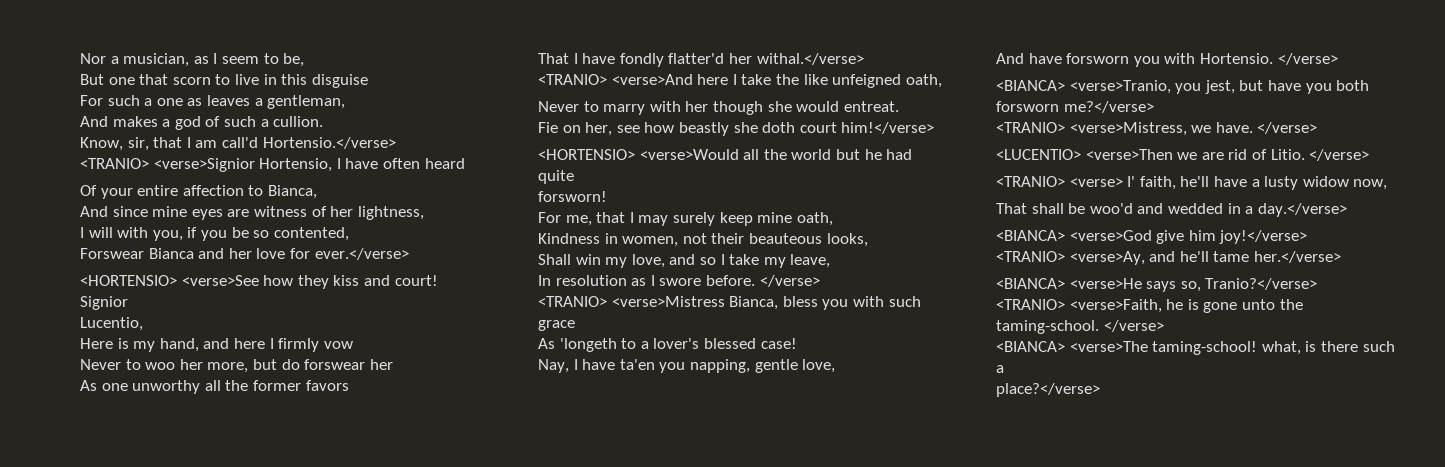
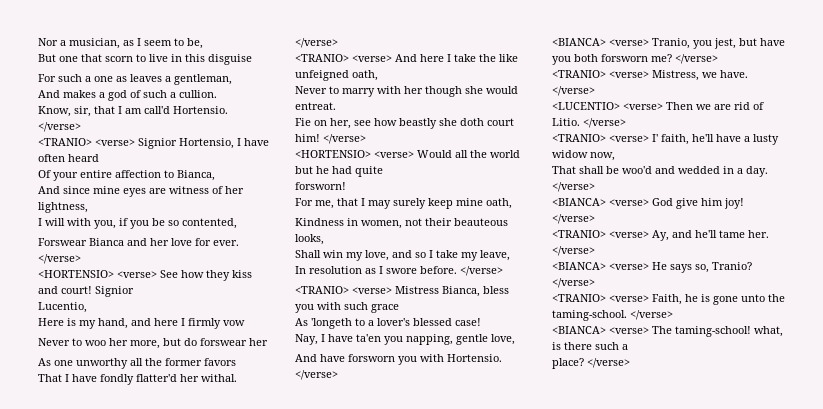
- Know, sir, that I am call'd Hortensio.</verse>
- <TRANIO> <verse>Signior Hortensio, I have often heard
+ Know, sir, that I am call'd Hortensio. </verse>
+ <TRANIO> <verse> Signior Hortensio, I have often heard
- Forswear Bianca and her love for ever.</verse>
- <HORTENSIO> <verse>See how they kiss and court!
+ Forswear Bianca and her love for ever. </verse>
+ <HORTENSIO> <verse> See how they kiss and court!
- That I have fondly flatter'd her withal.</verse>
- <TRANIO> <verse>And here I take the like unfeigned oath,
+ That I have fondly flatter'd her withal. </verse>
+ <TRANIO> <verse> And here I take the like unfeigned oath,
- Fie on her, see how beastly she doth court him!</verse>
- <HORTENSIO> <verse>Would all the world but he had quite
+ Fie on her, see how beastly she doth court him! </verse>
+ <HORTENSIO> <verse> Would all the world but he had quite
- <TRANIO> <verse>Mistress Bianca, bless you with such grace
+ <TRANIO> <verse> Mistress Bianca, bless you with such grace
- <BIANCA> <verse>Tranio, you jest, but have you both forsworn me?</verse>
- <TRANIO> <verse>Mistress, we have.
+ <BIANCA> <verse> Tranio, you jest, but have you both forsworn me? </verse>
+ <TRANIO> <verse> Mistress, we have.
- <LUCENTIO> <verse>Then we are rid of Litio.
+ <LUCENTIO> <verse> Then we are rid of Litio.
- That shall be woo'd and wedded in a day.</verse>
- <BIANCA> <verse>God give him joy!</verse>
- <TRANIO> <verse>Ay, and he'll tame her.</verse>
- <BIANCA> <verse>He says so, Tranio?</verse>
- <TRANIO> <verse>Faith, he is gone unto the taming-school.
+ That shall be woo'd and wedded in a day. </verse>
+ <BIANCA> <verse> God give him joy! </verse>
+ <TRANIO> <verse> Ay, and he'll tame her. </verse>
+ <BIANCA> <verse> He says so, Tranio? </verse>
+ <TRANIO> <verse> Faith, he is gone unto the taming-school.
- <BIANCA> <verse>The taming-school! what, is there such a
+ <BIANCA> <verse> The taming-school! what, is there such a
- place?</verse>
+ place? </verse>

